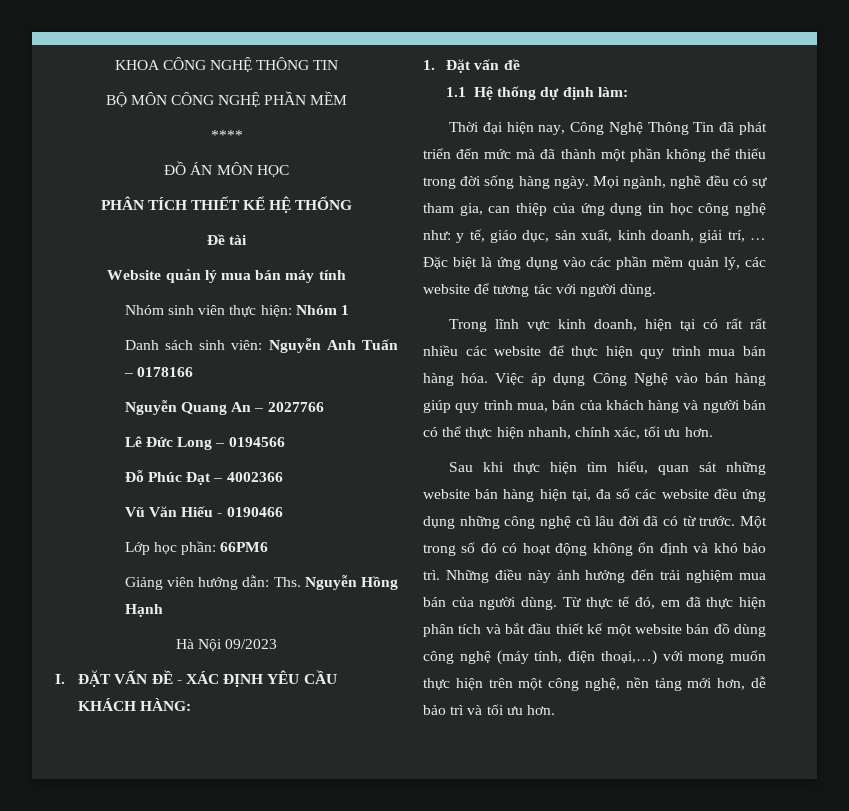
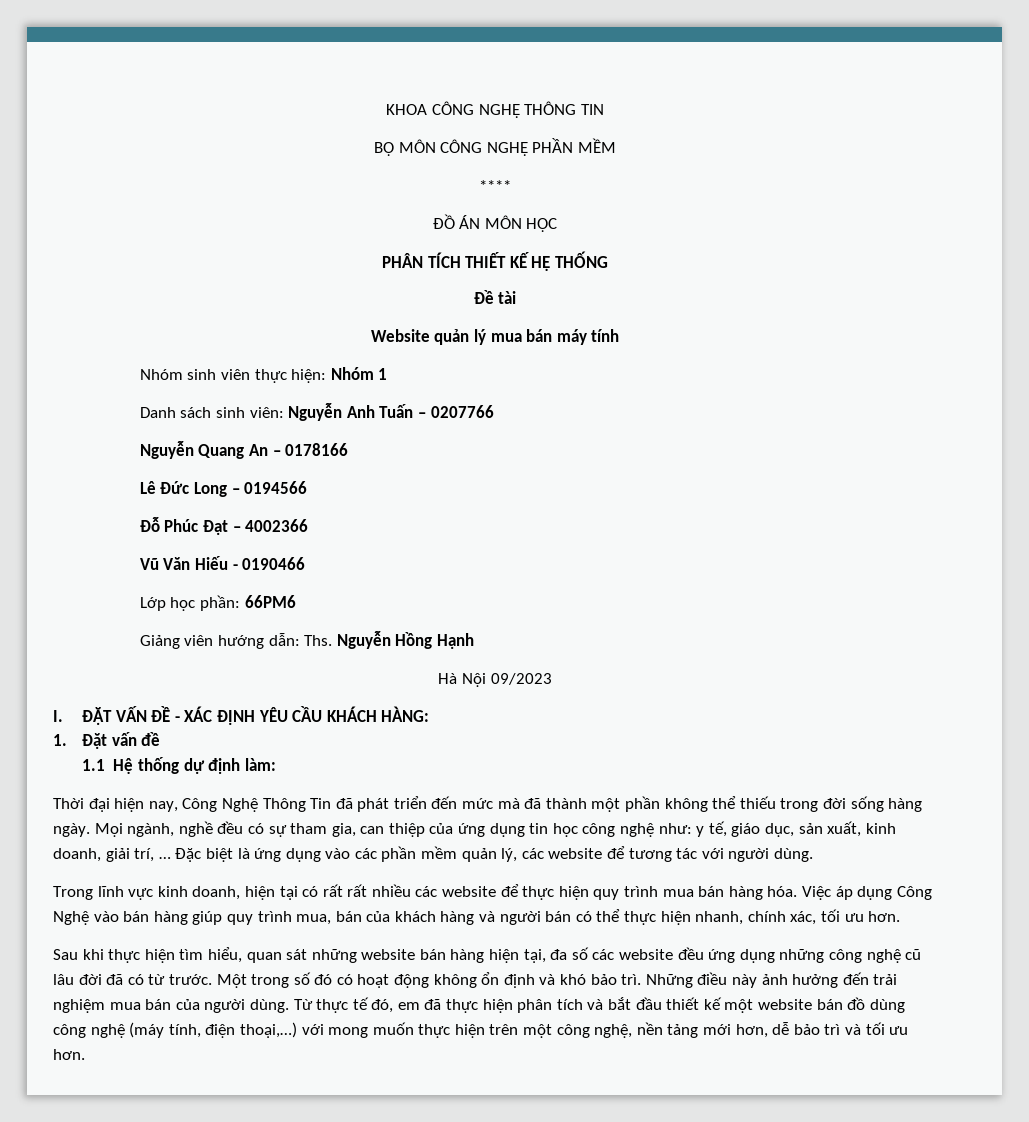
- Danh sách sinh viên: Nguyễn Anh Tuấn – 0178166
+ Danh sách sinh viên: Nguyễn Anh Tuấn – 0207766
- Nguyễn Quang An – 2027766
+ Nguyễn Quang An – 0178166

